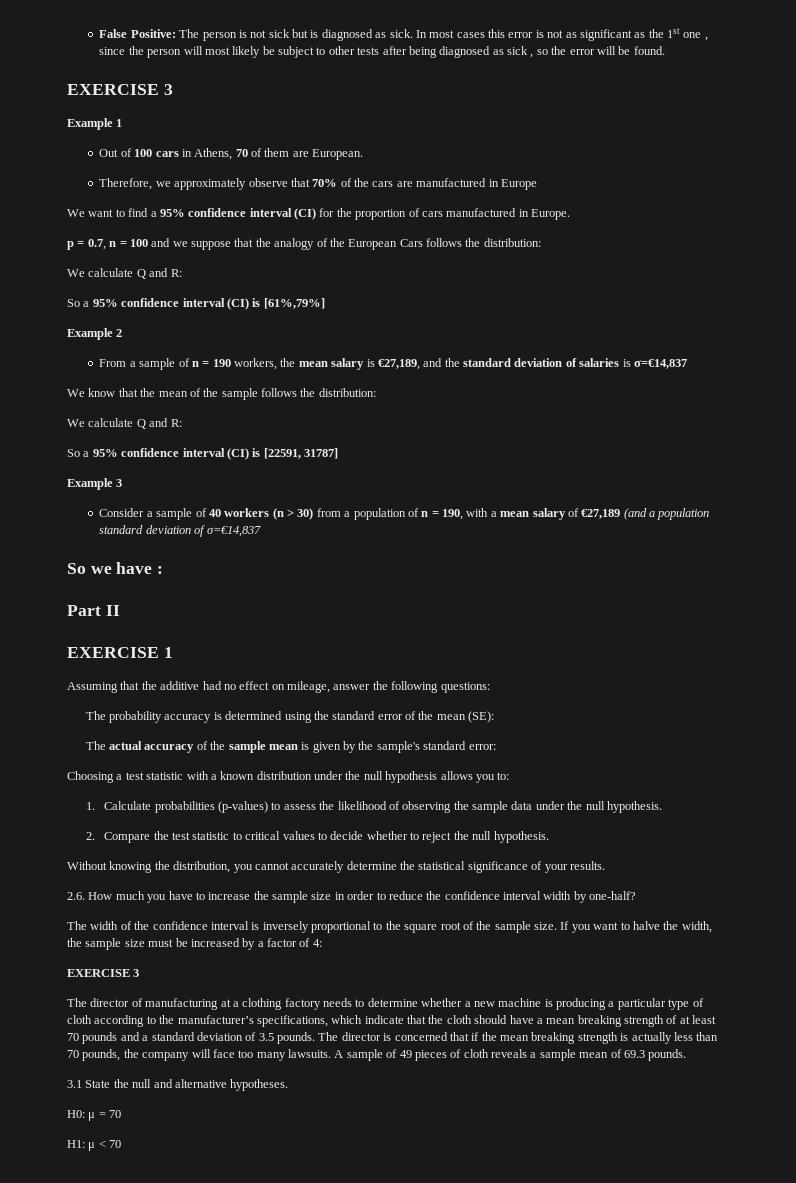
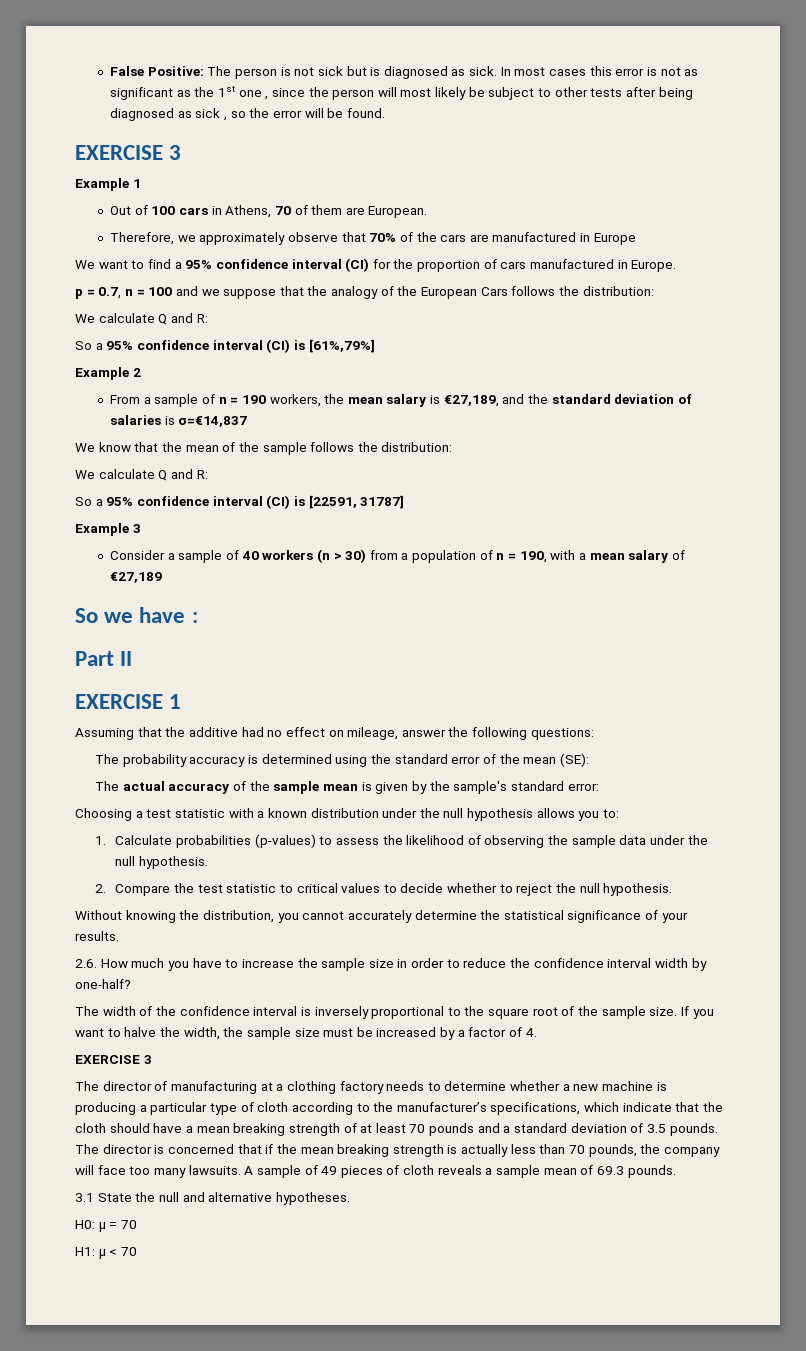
- Consider a sample of 40 workers (n > 30) from a population of n = 190, with a mean salary of €27,189 (and a population standard deviation of σ=€14,837
+ Consider a sample of 40 workers (n > 30) from a population of n = 190, with a mean salary of €27,189
- If you want to halve the width, the sample size must be increased by a factor of 4:
+ If you want to halve the width, the sample size must be increased by a factor of 4.

